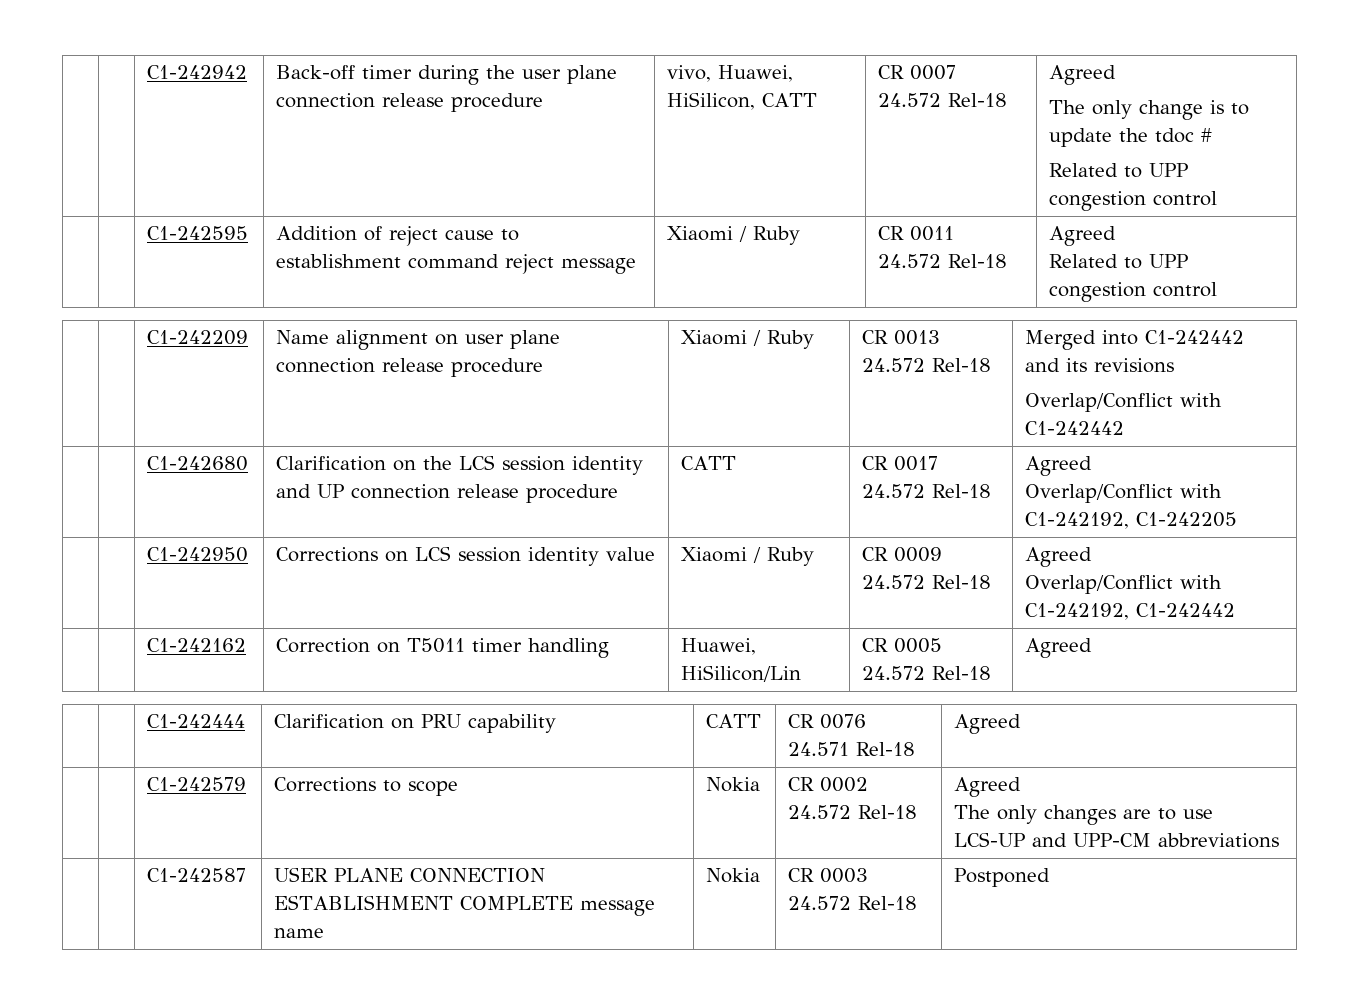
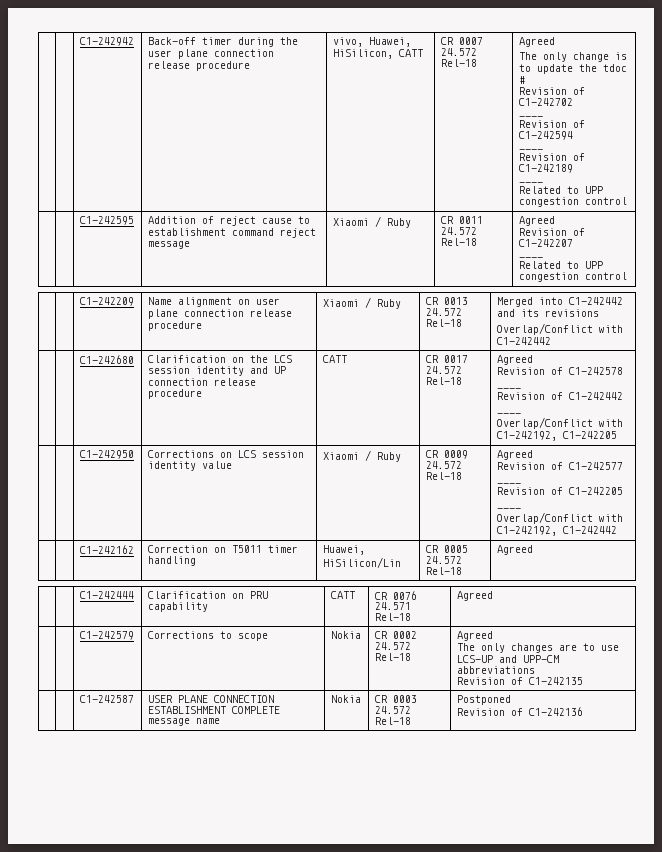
+ Revision of C1-242702
+ ____
+ Revision of C1-242594
+ ____
+ Revision of C1-242189
+ ____
  | | C1-242595 | Addition of reject cause to establishment command reject message | Xiaomi / Ruby | CR 0011 24.572 Rel-18 | Agreed
+ Revision of C1-242207
+ ____
  | | C1-242680 | Clarification on the LCS session identity and UP connection release procedure | CATT | CR 0017 24.572 Rel-18 | Agreed
+ Revision of C1-242578
+ ____
+ Revision of C1-242442
+ ____
  | | C1-242950 | Corrections on LCS session identity value | Xiaomi / Ruby | CR 0009 24.572 Rel-18 | Agreed
+ Revision of C1-242577
+ ____
+ Revision of C1-242205
+ ____
  | | C1-242579 | Corrections to scope | Nokia | CR 0002 24.572 Rel-18 | Agreed
  The only changes are to use LCS-UP and UPP-CM abbreviations
+ Revision of C1-242135
  | | C1-242587 | USER PLANE CONNECTION ESTABLISHMENT COMPLETE message name | Nokia | CR 0003 24.572 Rel-18 | Postponed
+ Revision of C1-242136

